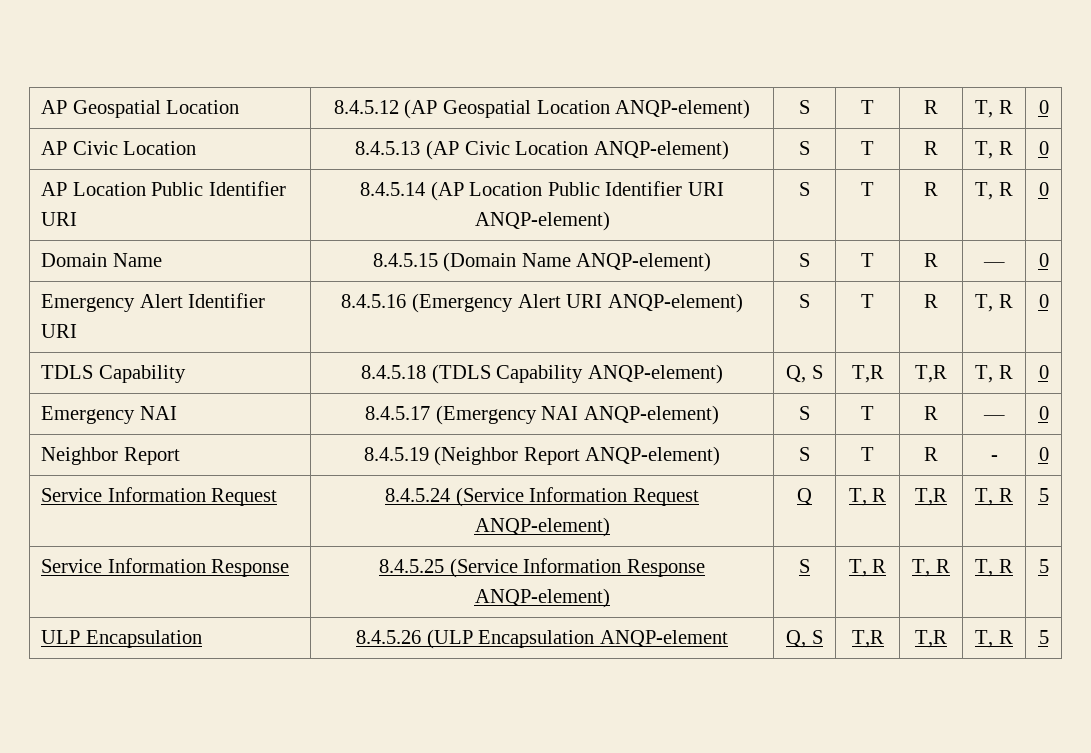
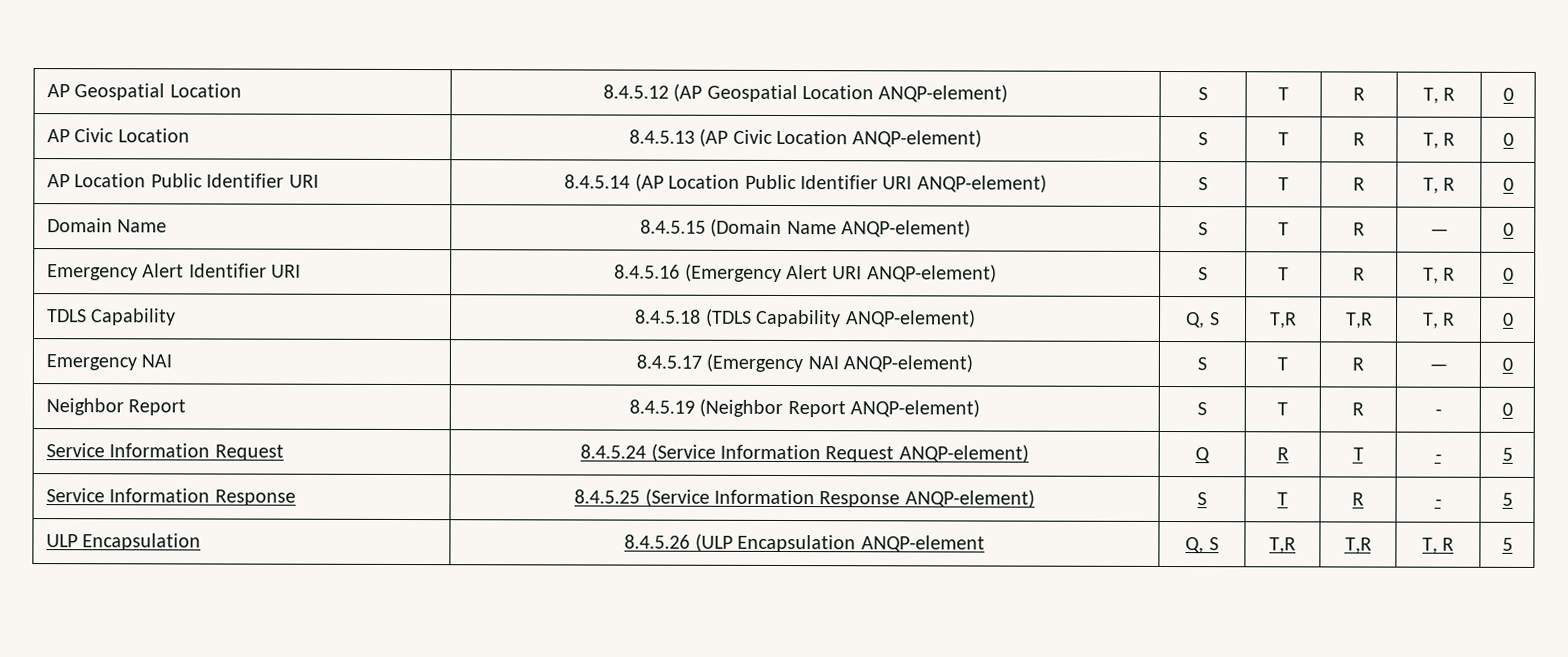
- Service Information Request | 8.4.5.24 (Service Information Request ANQP-element) | Q | T, R | T,R | T, R | 5
+ Service Information Request | 8.4.5.24 (Service Information Request ANQP-element) | Q | R | T | - | 5
- Service Information Response | 8.4.5.25 (Service Information Response ANQP-element) | S | T, R | T, R | T, R | 5
+ Service Information Response | 8.4.5.25 (Service Information Response ANQP-element) | S | T | R | - | 5

